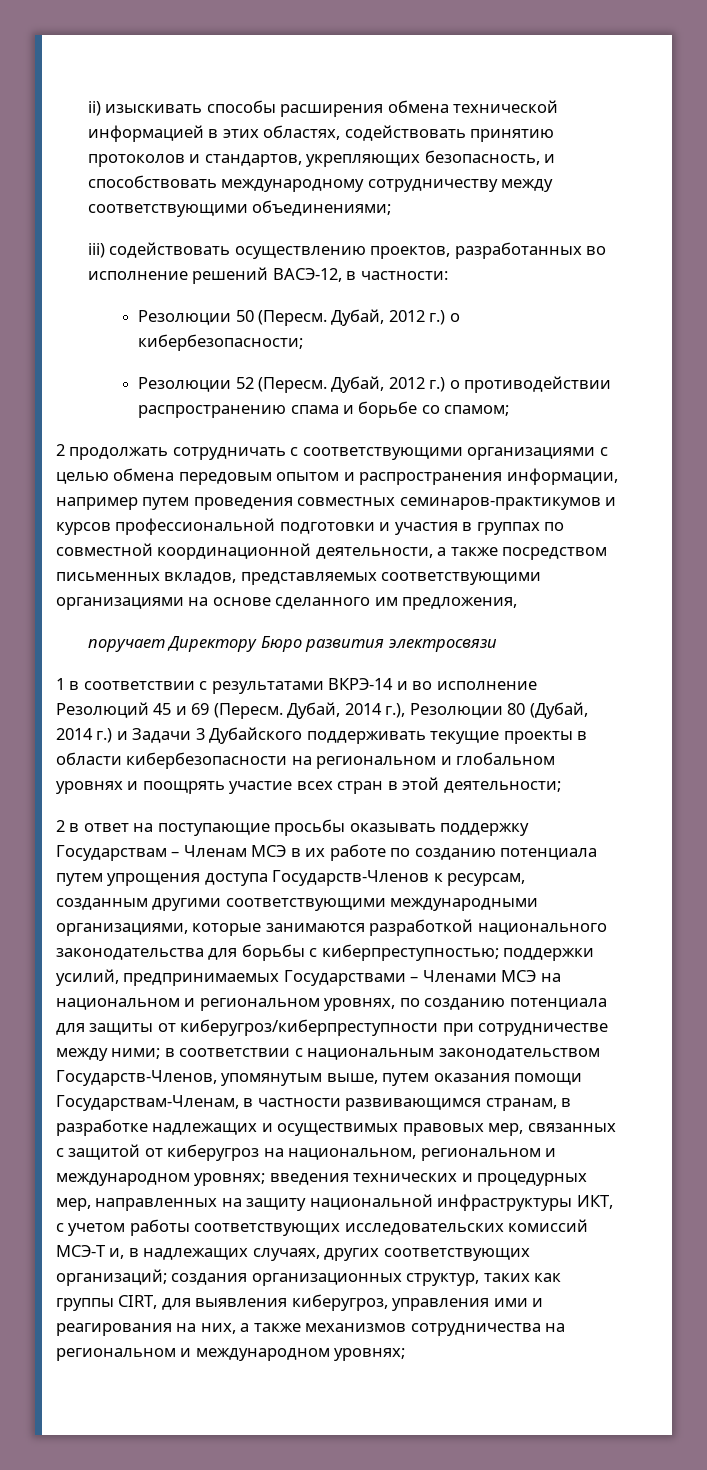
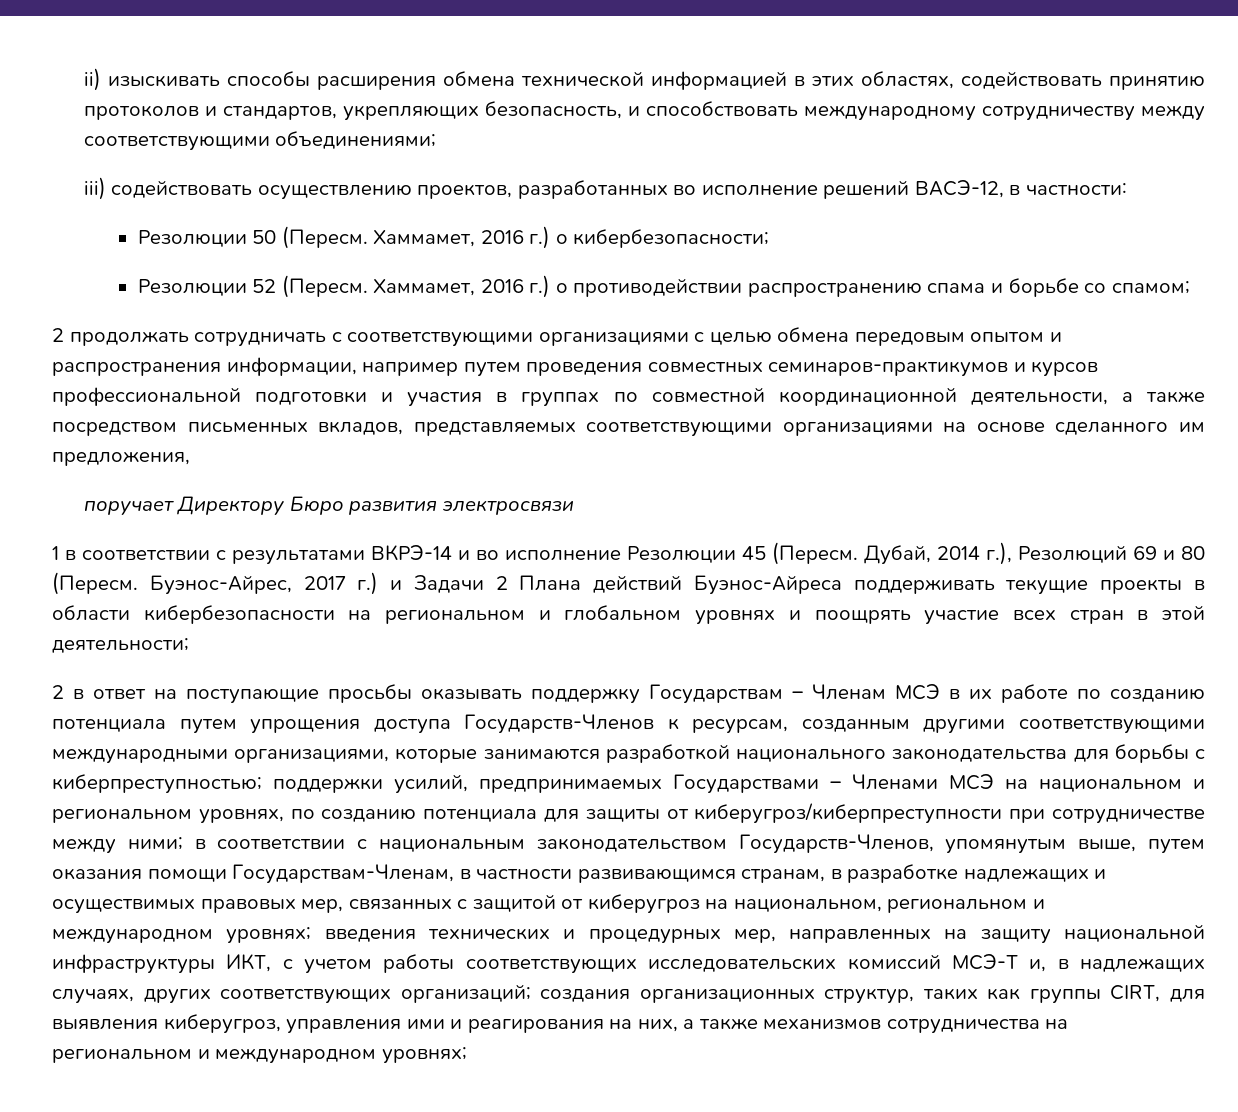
- Дубай, 2012 г.) о кибербезопасности;
+ Хаммамет, 2016 г.) о кибербезопасности;
- Дубай, 2012 г.) о противодействии распространению спама и борьбе со спамом;
+ Хаммамет, 2016 г.) о противодействии распространению спама и борьбе со спамом;
- 1 в соответствии с результатами ВКРЭ-14 и во исполнение Резолюций 45 и 69 (Пересм. Дубай, 2014 г.), Резолюции 80 (Дубай, 2014 г.) и Задачи 3 Дубайского поддерживать текущие проекты в области кибербезопасности на региональном и глобальном уровнях и поощрять участие всех стран в этой деятельности;
+ 1 в соответствии с результатами ВКРЭ-14 и во исполнение Резолюции 45 (Пересм. Дубай, 2014 г.), Резолюций 69 и 80 (Пересм. Буэнос-Айрес, 2017 г.) и Задачи 2 Плана действий Буэнос-Айреса поддерживать текущие проекты в области кибербезопасности на региональном и глобальном уровнях и поощрять участие всех стран в этой деятельности;

